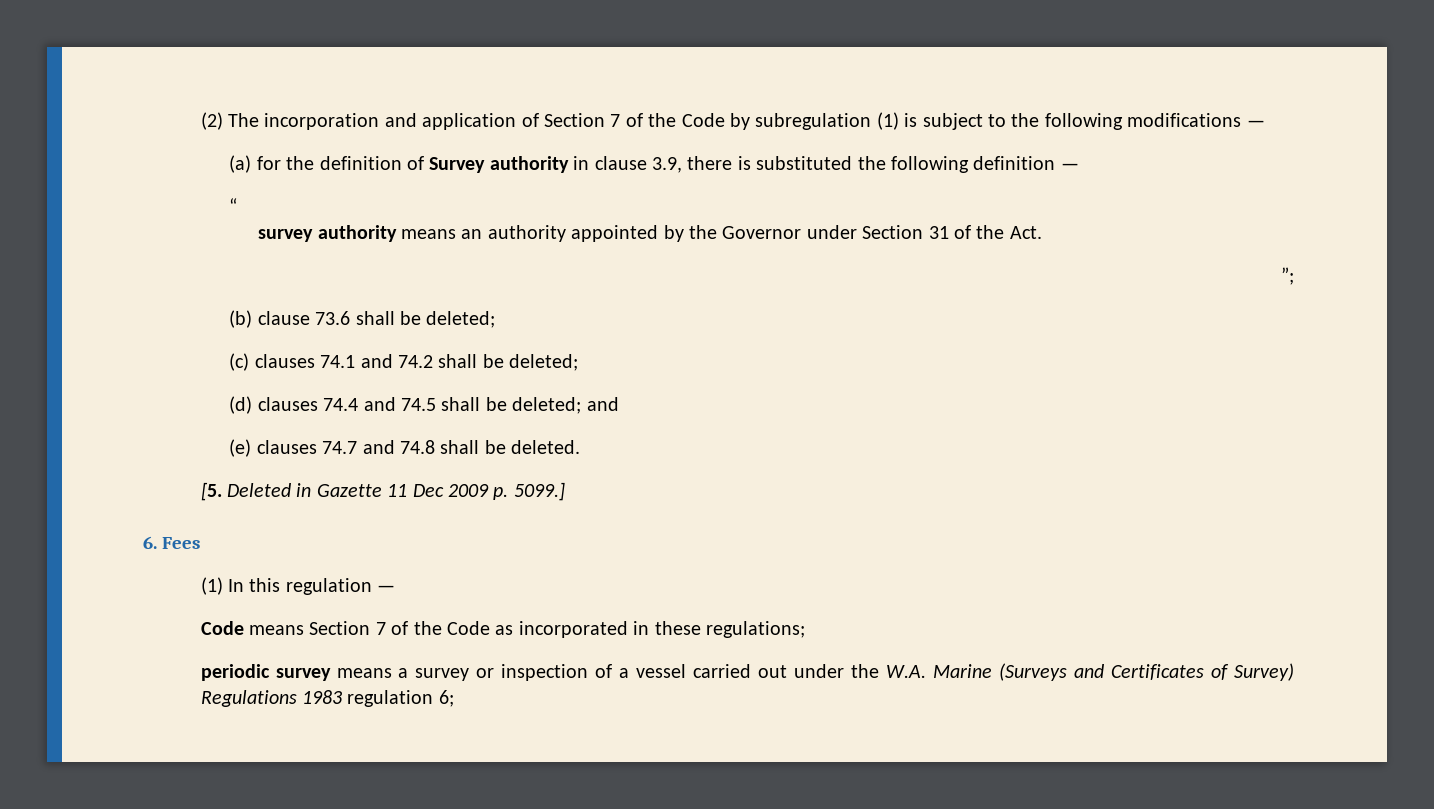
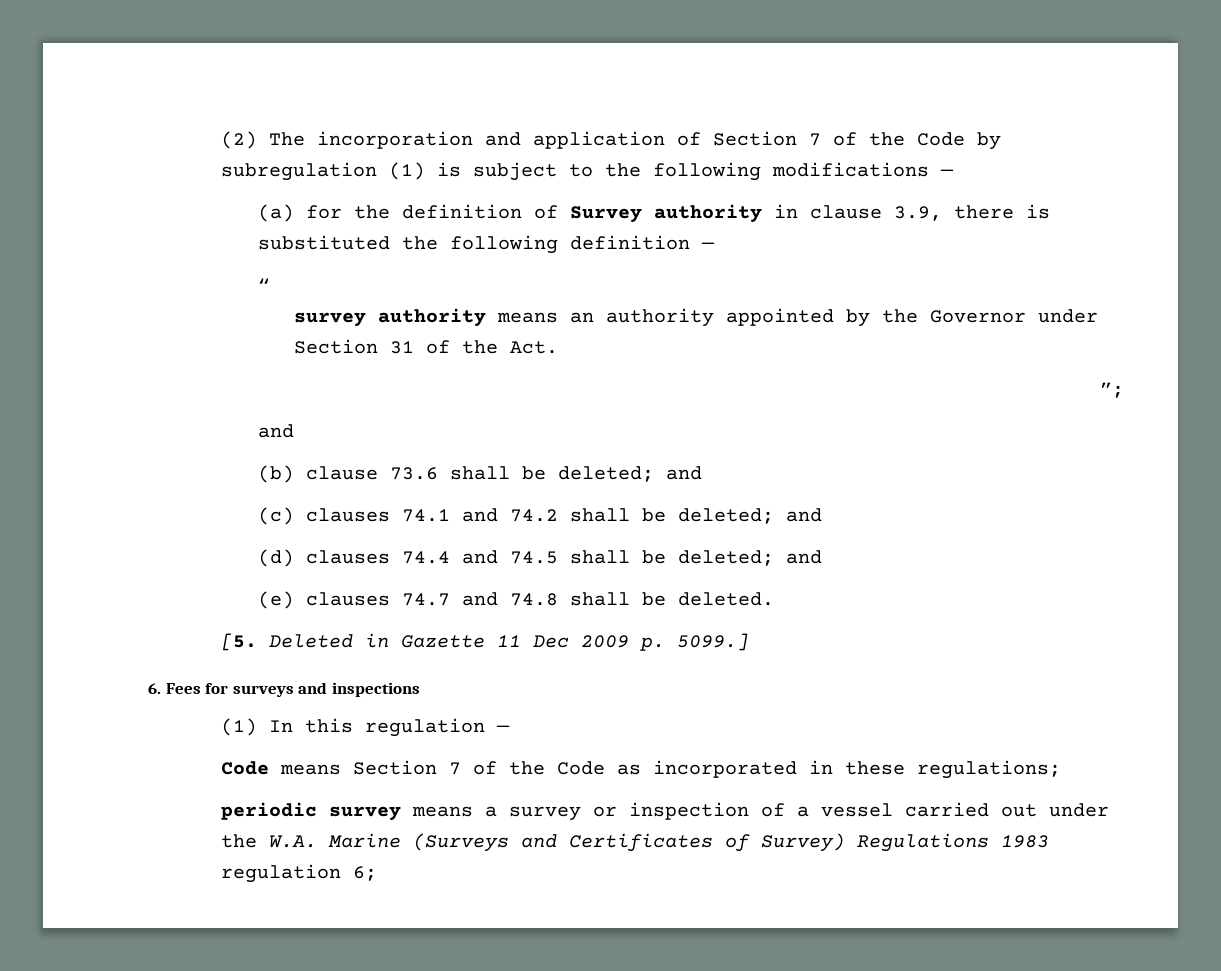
  ”;
+ and
- (b) clause 73.6 shall be deleted;
+ (b) clause 73.6 shall be deleted; and
- (c) clauses 74.1 and 74.2 shall be deleted;
+ (c) clauses 74.1 and 74.2 shall be deleted; and
- 6. Fees
+ 6. Fees for surveys and inspections

